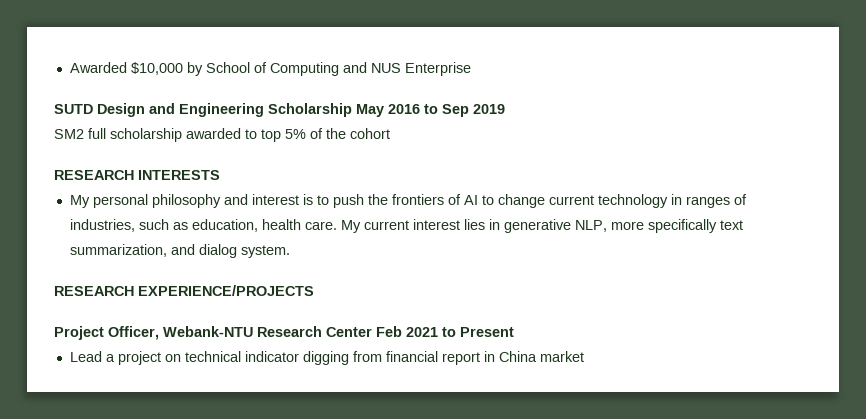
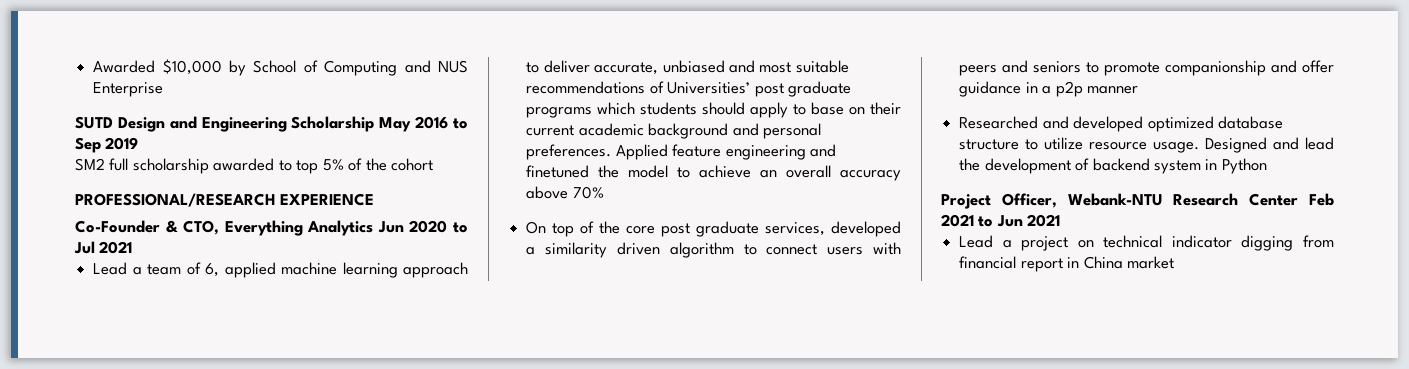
- RESEARCH INTERESTS
- My personal philosophy and interest is to push the frontiers of AI to change current technology in ranges of industries, such as education, health care. My current interest lies in generative NLP, more specifically text summarization, and dialog system.
- RESEARCH EXPERIENCE/PROJECTS
+ PROFESSIONAL/RESEARCH EXPERIENCE
+ Co-Founder & CTO, Everything Analytics Jun 2020 to Jul 2021
+ Lead a team of 6, applied machine learning approach to deliver accurate, unbiased and most suitable recommendations of Universities’ post graduate programs which students should apply to base on their current academic background and personal preferences. Applied feature engineering and finetuned the model to achieve an overall accuracy above 70%
+ On top of the core post graduate services, developed a similarity driven algorithm to connect users with peers and seniors to promote companionship and offer guidance in a p2p manner
+ Researched and developed optimized database structure to utilize resource usage. Designed and lead the development of backend system in Python
- Project Officer, Webank-NTU Research Center Feb 2021 to Present
+ Project Officer, Webank-NTU Research Center Feb 2021 to Jun 2021

